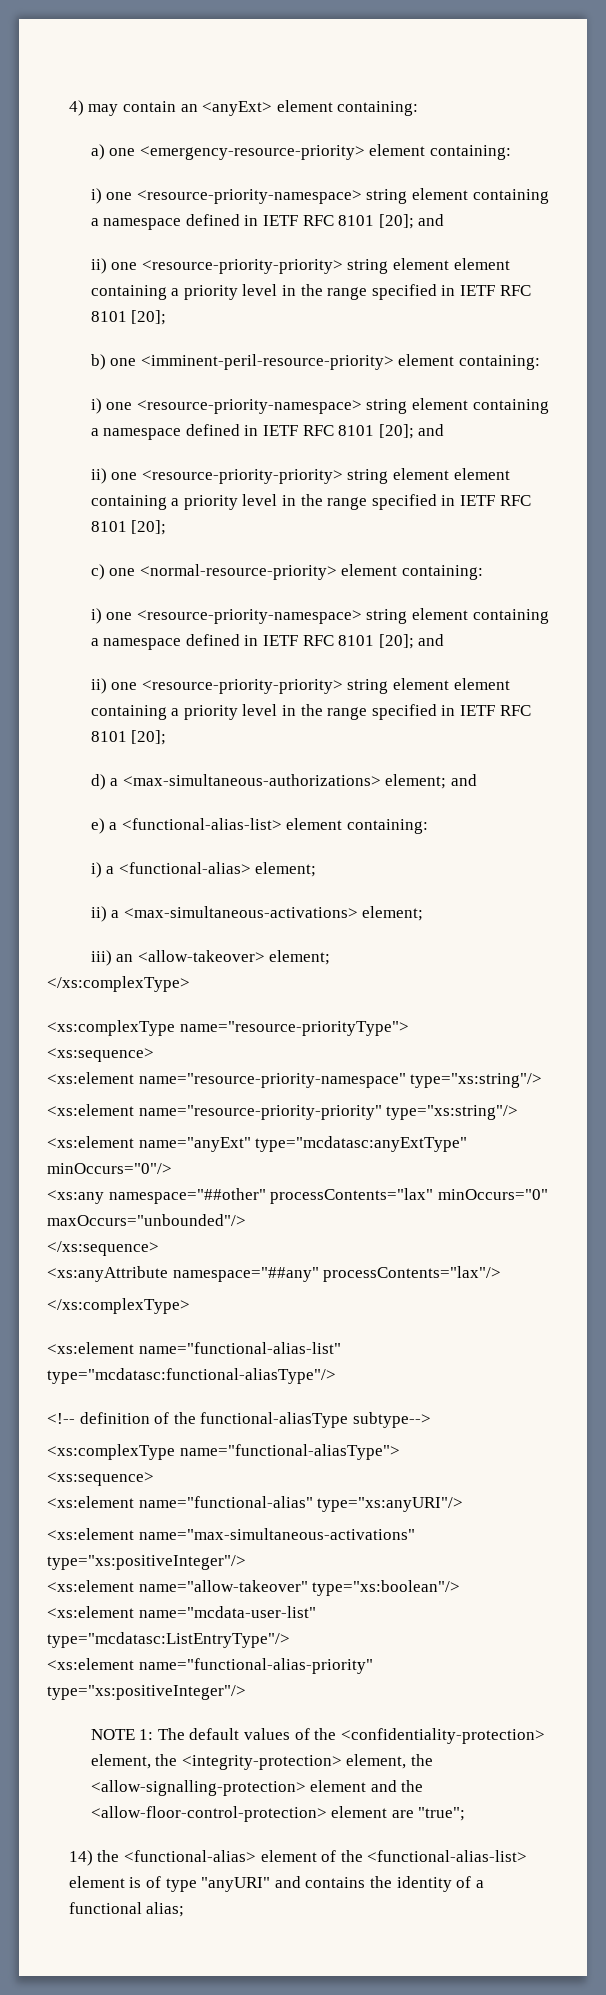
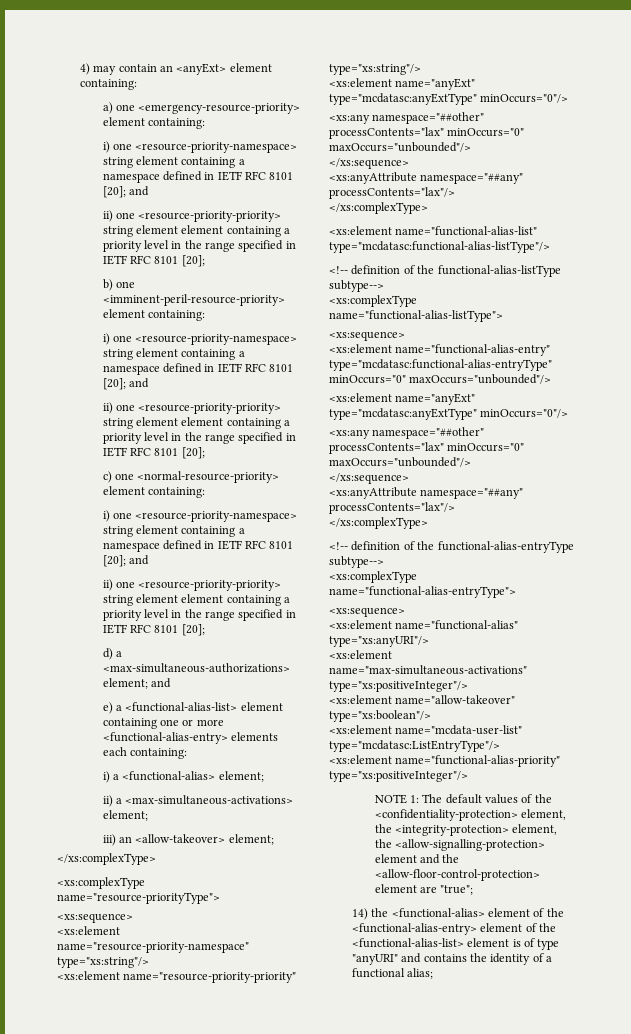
- e) a <functional-alias-list> element containing:
+ e) a <functional-alias-list> element containing one or more <functional-alias-entry> elements each containing:
- <xs:element name="functional-alias-list" type="mcdatasc:functional-aliasType"/>
- <!-- definition of the functional-aliasType subtype-->
- <xs:complexType name="functional-aliasType">
+ <xs:element name="functional-alias-list" type="mcdatasc:functional-alias-listType"/>
+ <!-- definition of the functional-alias-listType subtype-->
+ <xs:complexType name="functional-alias-listType">
+ <xs:sequence>
+ <xs:element name="functional-alias-entry" type="mcdatasc:functional-alias-entryType" minOccurs="0" maxOccurs="unbounded"/>
+ <xs:element name="anyExt" type="mcdatasc:anyExtType" minOccurs="0"/>
+ <xs:any namespace="##other" processContents="lax" minOccurs="0" maxOccurs="unbounded"/>
+ </xs:sequence>
+ <xs:anyAttribute namespace="##any" processContents="lax"/>
+ </xs:complexType>
+ <!-- definition of the functional-alias-entryType subtype-->
+ <xs:complexType name="functional-alias-entryType">
- 14) the <functional-alias> element of the <functional-alias-list> element is of type "anyURI" and contains the identity of a functional alias;
+ 14) the <functional-alias> element of the <functional-alias-entry> element of the <functional-alias-list> element is of type "anyURI" and contains the identity of a functional alias;

